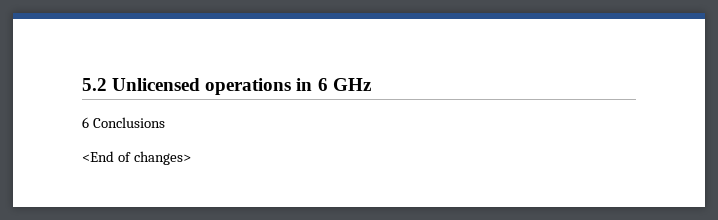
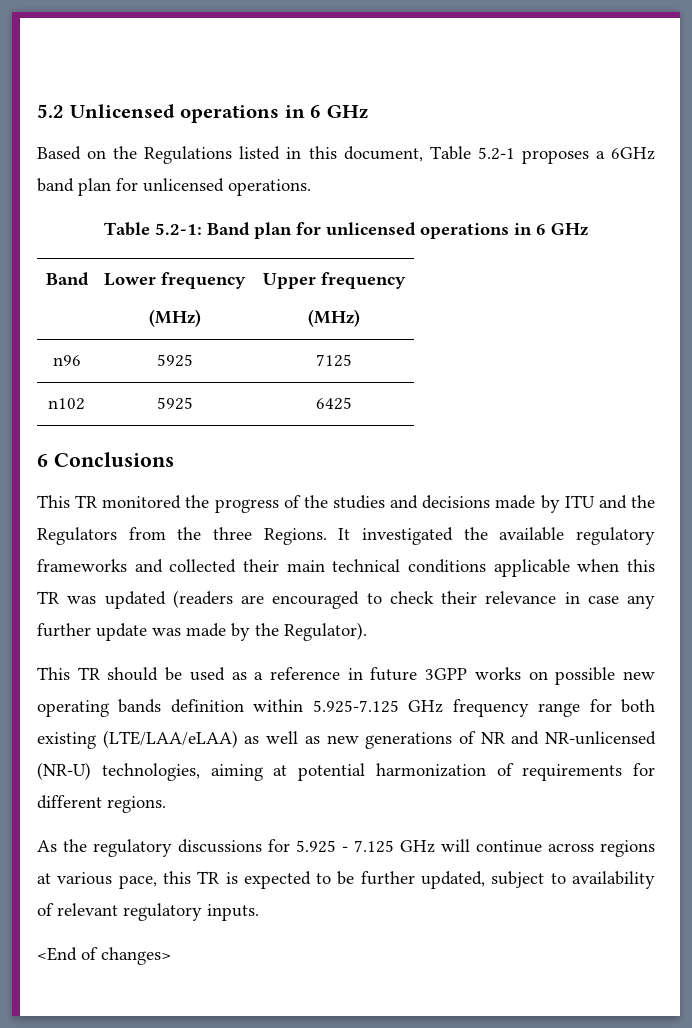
+ Based on the Regulations listed in this document, Table 5.2-1 proposes a 6GHz band plan for unlicensed operations.
+ Table 5.2-1: Band plan for unlicensed operations in 6 GHz
+ Band | Lower frequency
+ (MHz) | Upper frequency
+ (MHz)
+ n96 | 5925 | 7125
+ n102 | 5925 | 6425
  6 Conclusions
+ This TR monitored the progress of the studies and decisions made by ITU and the Regulators from the three Regions. It investigated the available regulatory frameworks and collected their main technical conditions applicable when this TR was updated (readers are encouraged to check their relevance in case any further update was made by the Regulator).
+ This TR should be used as a reference in future 3GPP works on possible new operating bands definition within 5.925-7.125 GHz frequency range for both existing (LTE/LAA/eLAA) as well as new generations of NR and NR-unlicensed (NR-U) technologies, aiming at potential harmonization of requirements for different regions.
+ As the regulatory discussions for 5.925 - 7.125 GHz will continue across regions at various pace, this TR is expected to be further updated, subject to availability of relevant regulatory inputs.

